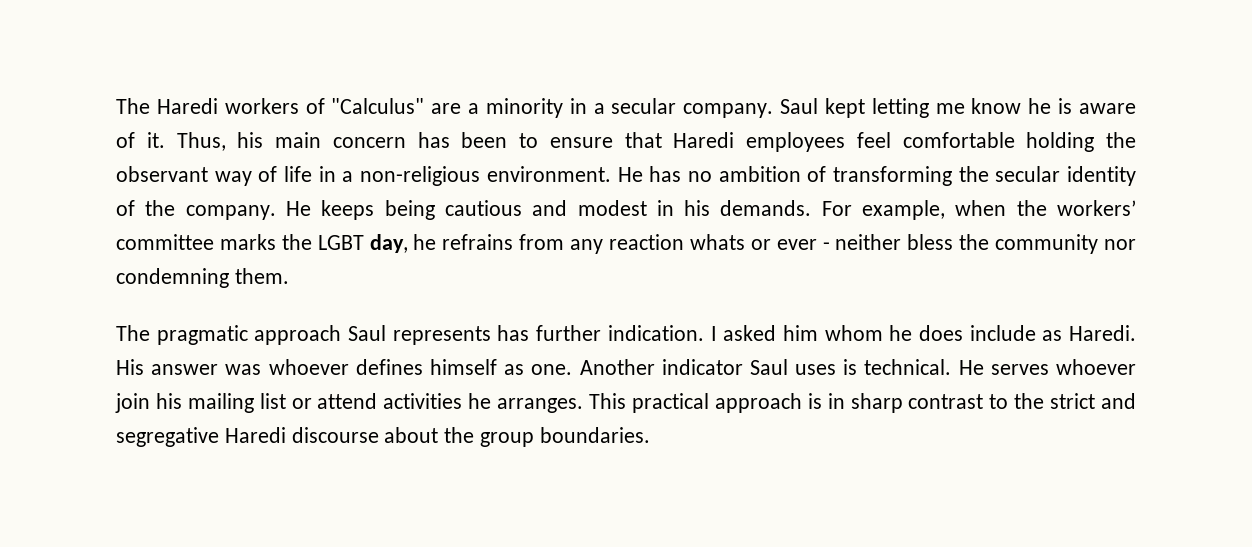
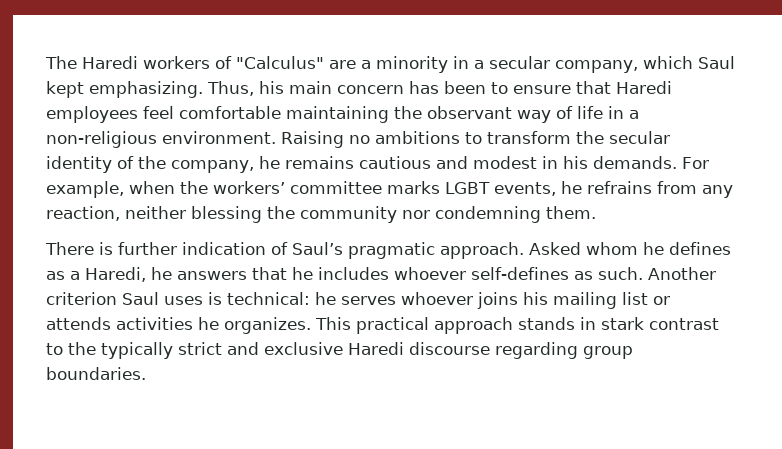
- The Haredi workers of "Calculus" are a minority in a secular company. Saul kept letting me know he is aware of it.
+ The Haredi workers of "Calculus" are a minority in a secular company, which Saul kept emphasizing.
- Thus, his main concern has been to ensure that Haredi employees feel comfortable holding the observant way of life in a non-religious environment.
+ Thus, his main concern has been to ensure that Haredi employees feel comfortable maintaining the observant way of life in a non-religious environment.
- He has no ambition of transforming the secular identity of the company. He keeps being cautious and modest in his demands.
+ Raising no ambitions to transform the secular identity of the company, he remains cautious and modest in his demands.
- For example, when the workers’ committee marks the LGBT day, he refrains from any reaction whats or ever - neither bless the community nor condemning them.
+ For example, when the workers’ committee marks LGBT events, he refrains from any reaction, neither blessing the community nor condemning them.
- The pragmatic approach Saul represents has further indication. I asked him whom he does include as Haredi. His answer was whoever defines himself as one. Another indicator Saul uses is technical. He serves whoever join his mailing list or attend activities he arranges.
+ There is further indication of Saul’s pragmatic approach. Asked whom he defines as a Haredi, he answers that he includes whoever self-defines as such. Another criterion Saul uses is technical: he serves whoever joins his mailing list or attends activities he organizes.
- This practical approach is in sharp contrast to the strict and segregative Haredi discourse about the group boundaries.
+ This practical approach stands in stark contrast to the typically strict and exclusive Haredi discourse regarding group boundaries.

